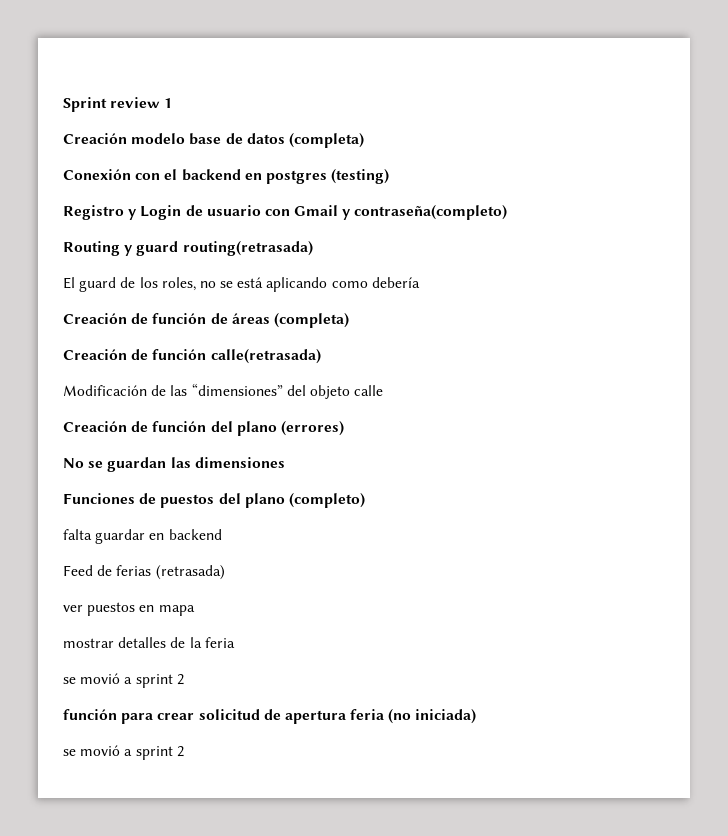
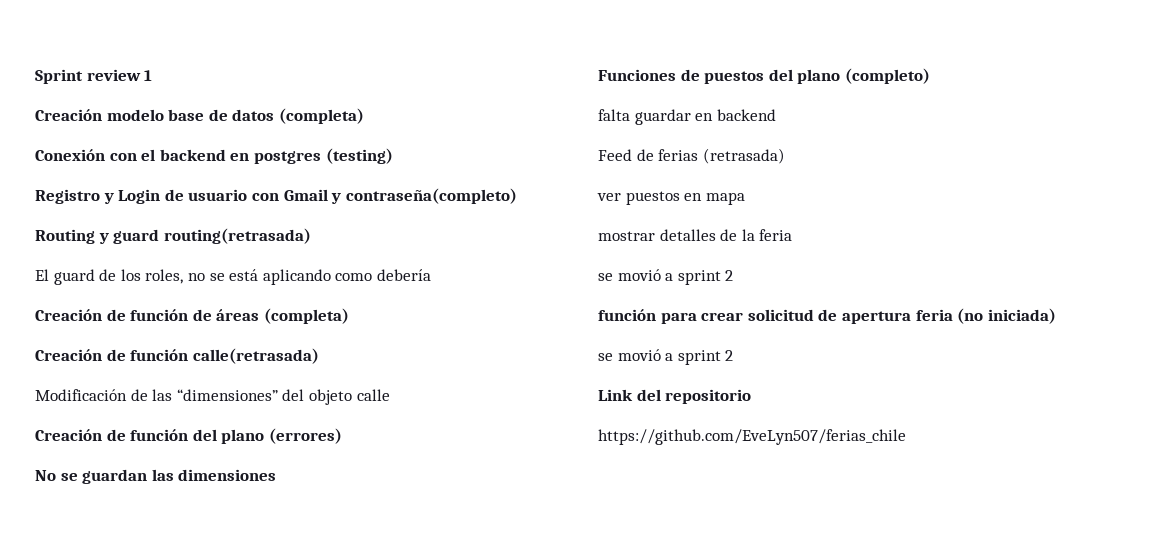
+ Link del repositorio
+ https://github.com/EveLyn507/ferias_chile

